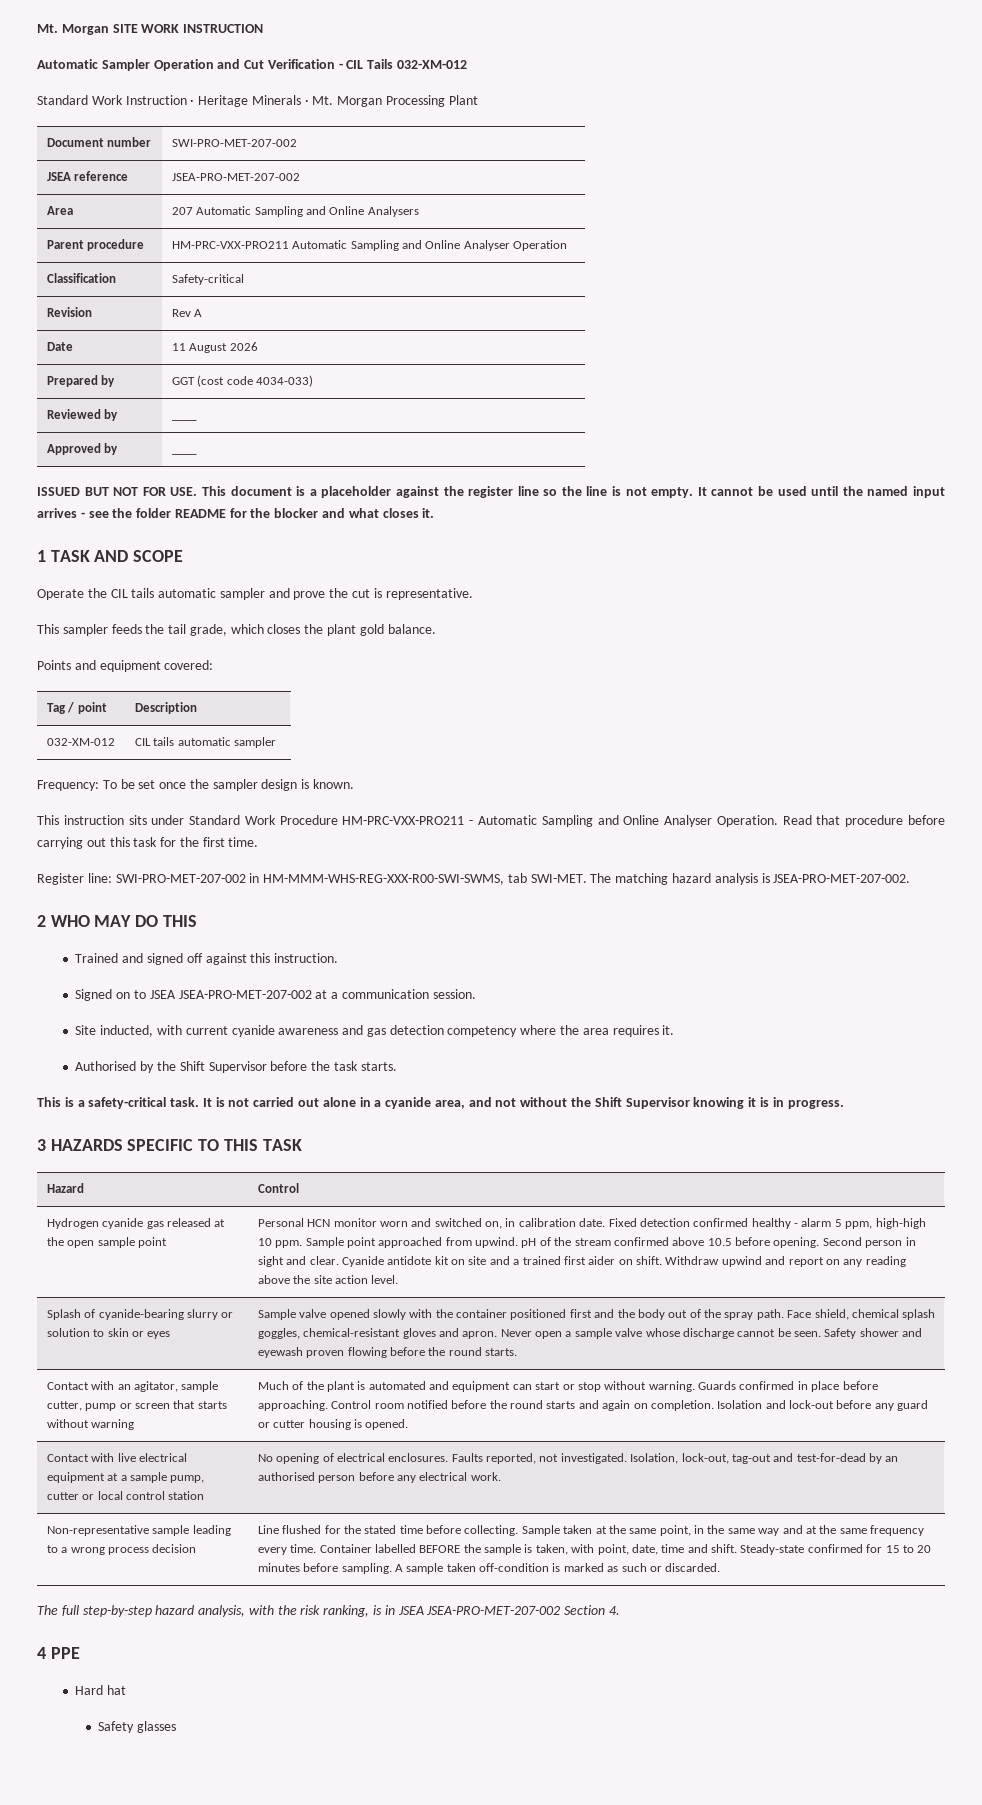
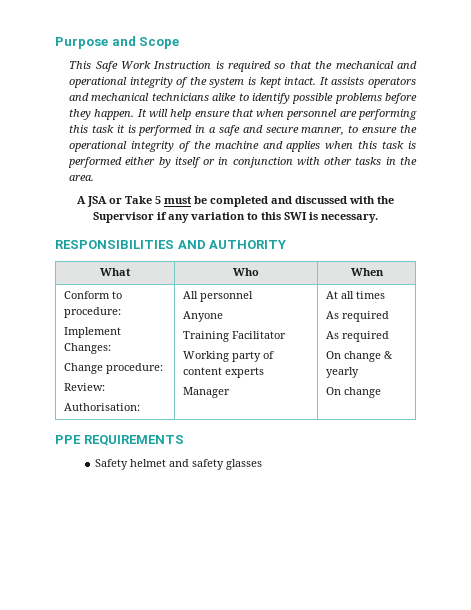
- Mt. Morgan SITE WORK INSTRUCTION
- Automatic Sampler Operation and Cut Verification - CIL Tails 032-XM-012
- Standard Work Instruction · Heritage Minerals · Mt. Morgan Processing Plant
- Document number | SWI-PRO-MET-207-002
- JSEA reference | JSEA-PRO-MET-207-002
- Area | 207 Automatic Sampling and Online Analysers
- Parent procedure | HM-PRC-VXX-PRO211 Automatic Sampling and Online Analyser Operation
- Classification | Safety-critical
- Revision | Rev A
- Date | 11 August 2026
- Prepared by | GGT (cost code 4034-033)
- Reviewed by | ____
- Approved by | ____
- ISSUED BUT NOT FOR USE. This document is a placeholder against the register line so the line is not empty. It cannot be used until the named input arrives - see the folder README for the blocker and what closes it.
- 1 TASK AND SCOPE
- Operate the CIL tails automatic sampler and prove the cut is representative.
- This sampler feeds the tail grade, which closes the plant gold balance.
- Points and equipment covered:
- Tag / point | Description
- 032-XM-012 | CIL tails automatic sampler
- Frequency: To be set once the sampler design is known.
- This instruction sits under Standard Work Procedure HM-PRC-VXX-PRO211 - Automatic Sampling and Online Analyser Operation. Read that procedure before carrying out this task for the first time.
- Register line: SWI-PRO-MET-207-002 in HM-MMM-WHS-REG-XXX-R00-SWI-SWMS, tab SWI-MET. The matching hazard analysis is JSEA-PRO-MET-207-002.
- 2 WHO MAY DO THIS
- Trained and signed off against this instruction.
- Signed on to JSEA JSEA-PRO-MET-207-002 at a communication session.
- Site inducted, with current cyanide awareness and gas detection competency where the area requires it.
- Authorised by the Shift Supervisor before the task starts.
- This is a safety-critical task. It is not carried out alone in a cyanide area, and not without the Shift Supervisor knowing it is in progress.
- 3 HAZARDS SPECIFIC TO THIS TASK
- Hazard | Control
- Hydrogen cyanide gas released at the open sample point | Personal HCN monitor worn and switched on, in calibration date. Fixed detection confirmed healthy - alarm 5 ppm, high-high 10 ppm. Sample point approached from upwind. pH of the stream confirmed above 10.5 before opening. Second person in sight and clear. Cyanide antidote kit on site and a trained first aider on shift. Withdraw upwind and report on any reading above the site action level.
- Splash of cyanide-bearing slurry or solution to skin or eyes | Sample valve opened slowly with the container positioned first and the body out of the spray path. Face shield, chemical splash goggles, chemical-resistant gloves and apron. Never open a sample valve whose discharge cannot be seen. Safety shower and eyewash proven flowing before the round starts.
- Contact with an agitator, sample cutter, pump or screen that starts without warning | Much of the plant is automated and equipment can start or stop without warning. Guards confirmed in place before approaching. Control room notified before the round starts and again on completion. Isolation and lock-out before any guard or cutter housing is opened.
- Contact with live electrical equipment at a sample pump, cutter or local control station | No opening of electrical enclosures. Faults reported, not investigated. Isolation, lock-out, tag-out and test-for-dead by an authorised person before any electrical work.
- Non-representative sample leading to a wrong process decision | Line flushed for the stated time before collecting. Sample taken at the same point, in the same way and at the same frequency every time. Container labelled BEFORE the sample is taken, with point, date, time and shift. Steady-state confirmed for 15 to 20 minutes before sampling. A sample taken off-condition is marked as such or discarded.
- The full step-by-step hazard analysis, with the risk ranking, is in JSEA JSEA-PRO-MET-207-002 Section 4.
- 4 PPE
- Hard hat
- Safety glasses
+ Purpose and Scope
+ This Safe Work Instruction is required so that the mechanical and operational integrity of the system is kept intact. It assists operators and mechanical technicians alike to identify possible problems before they happen. It will help ensure that when personnel are performing this task it is performed in a safe and secure manner, to ensure the operational integrity of the machine and applies when this task is performed either by itself or in conjunction with other tasks in the area.
+ A JSA or Take 5 must be completed and discussed with the Supervisor if any variation to this SWI is necessary.
+ RESPONSIBILITIES AND AUTHORITY
+ What | Who | When
+ Conform to procedure:
+ Implement Changes:
+ Change procedure:
+ Review:
+ Authorisation: | All personnel
+ Anyone
+ Training Facilitator
+ Working party of content experts
+ Manager | At all times
+ As required
+ As required
+ On change & yearly
+ On change
+ PPE REQUIREMENTS
+ Safety helmet and safety glasses

